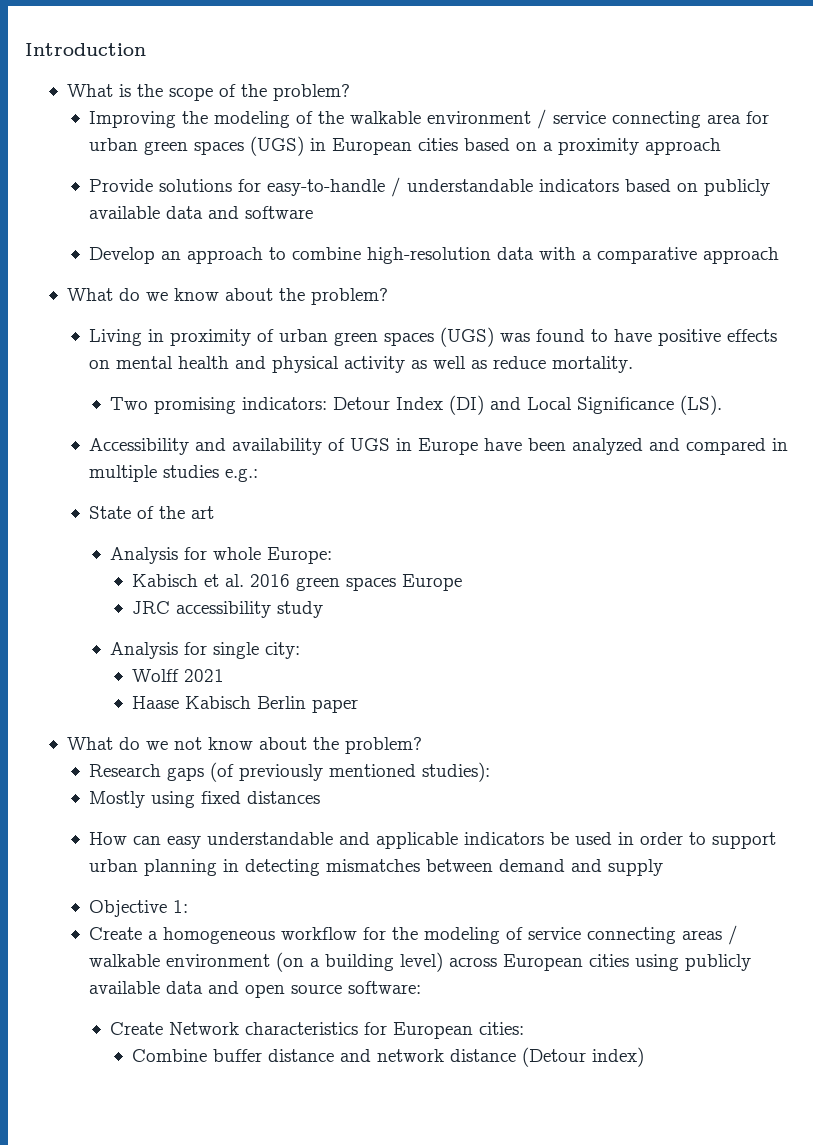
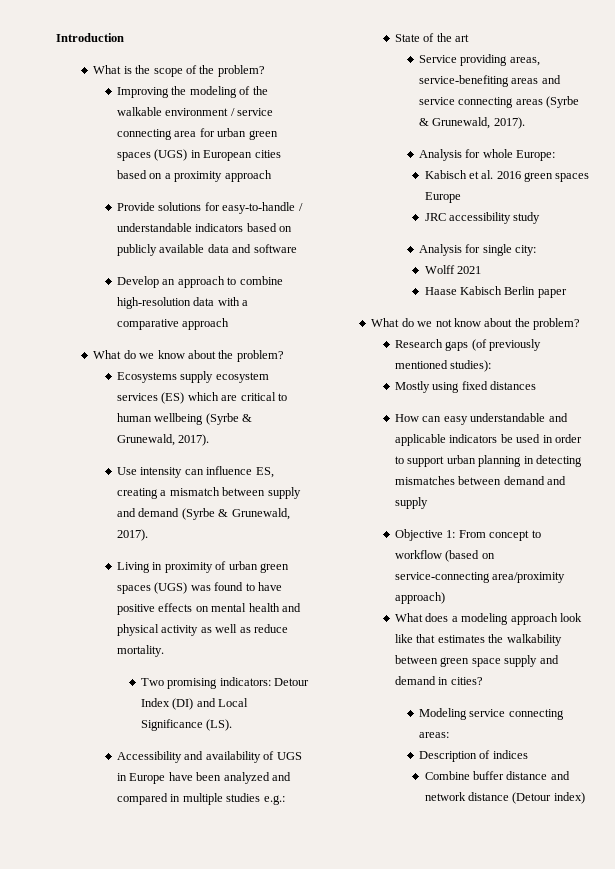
+ Ecosystems supply ecosystem services (ES) which are critical to human wellbeing (Syrbe & Grunewald, 2017).
+ Use intensity can influence ES, creating a mismatch between supply and demand (Syrbe & Grunewald, 2017).
+ Service providing areas, service-benefiting areas and service connecting areas (Syrbe & Grunewald, 2017).
- Objective 1:
- Create a homogeneous workflow for the modeling of service connecting areas / walkable environment (on a building level) across European cities using publicly available data and open source software:
- Create Network characteristics for European cities:
+ Objective 1: From concept to workflow (based on service-connecting area/proximity approach)
+ What does a modeling approach look like that estimates the walkability between green space supply and demand in cities?
+ Modeling service connecting areas:
+ Description of indices

